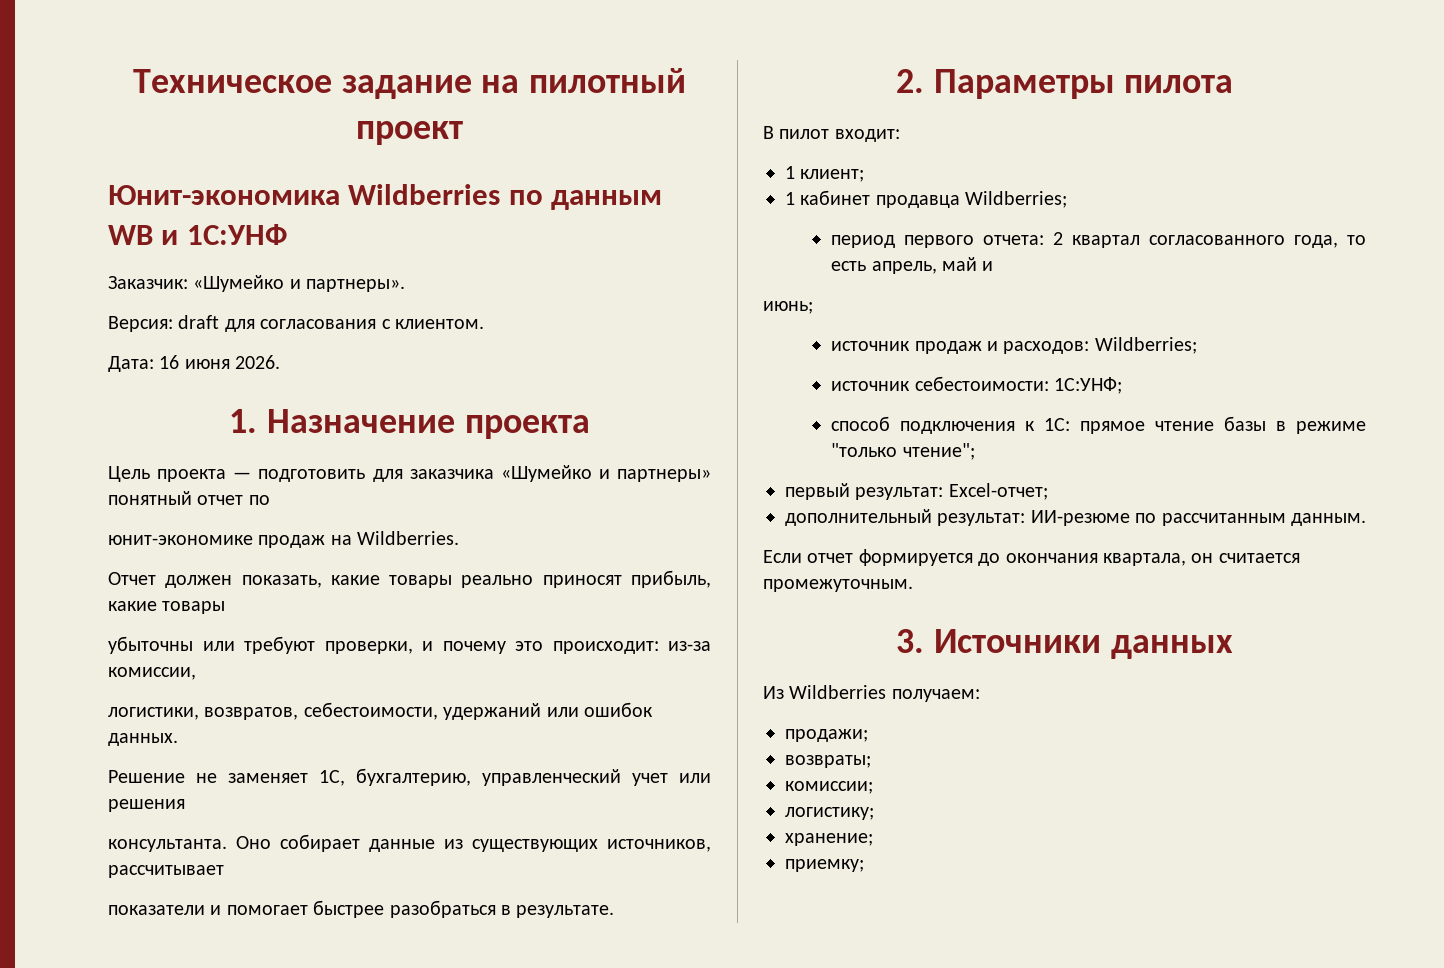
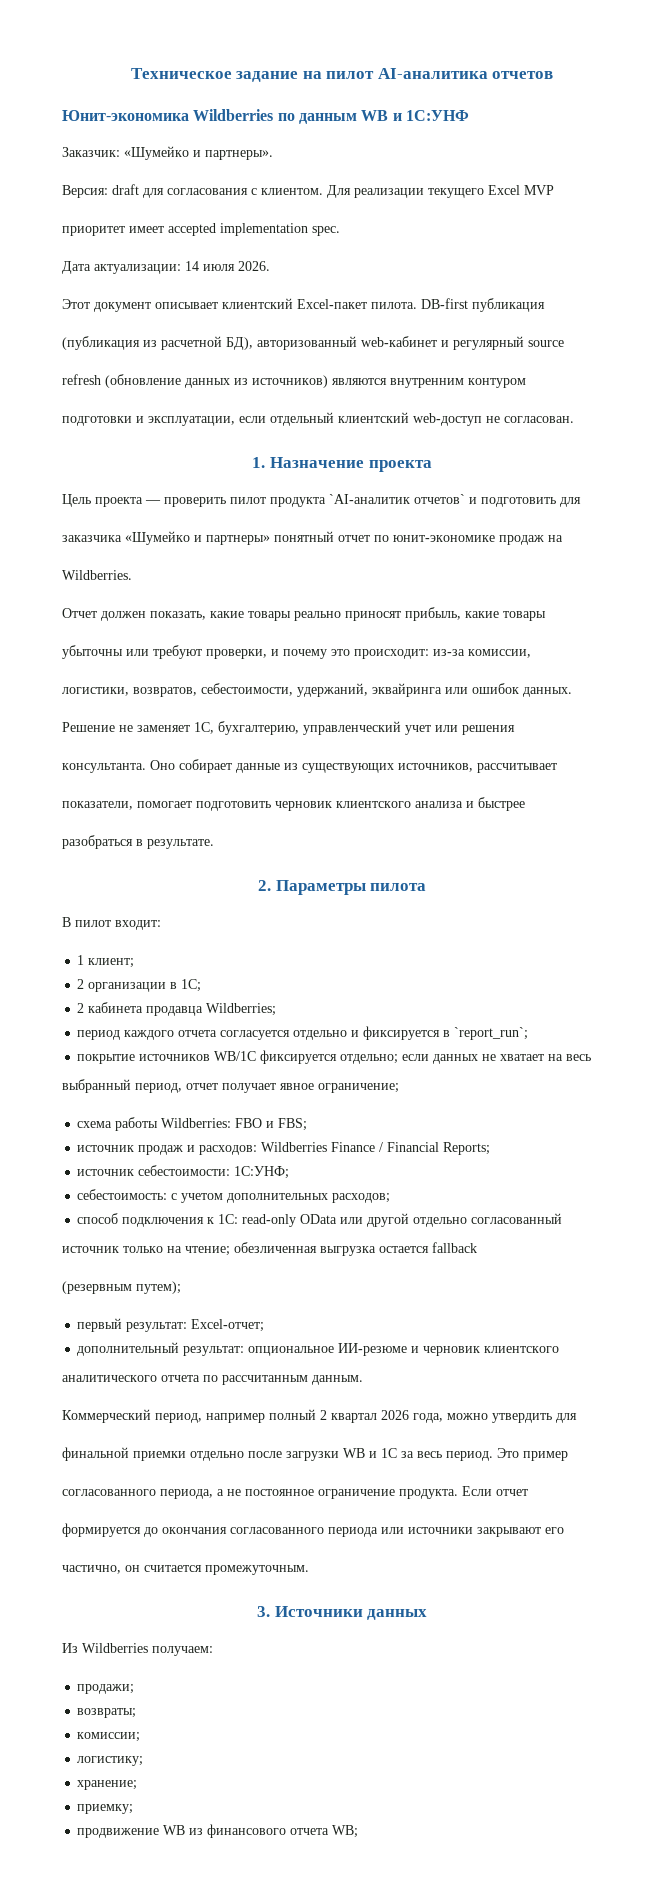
- Техническое задание на пилотный проект
+ Техническое задание на пилот AI-аналитика отчетов
- Версия: draft для согласования с клиентом.
- Дата: 16 июня 2026.
+ Версия: draft для согласования с клиентом. Для реализации текущего Excel MVP
+ приоритет имеет accepted implementation spec.
+ Дата актуализации: 14 июля 2026.
+ Этот документ описывает клиентский Excel-пакет пилота. DB-first публикация
+ (публикация из расчетной БД), авторизованный web-кабинет и регулярный source
+ refresh (обновление данных из источников) являются внутренним контуром
+ подготовки и эксплуатации, если отдельный клиентский web-доступ не согласован.
- Цель проекта — подготовить для заказчика «Шумейко и партнеры» понятный отчет по
- юнит-экономике продаж на Wildberries.
+ Цель проекта — проверить пилот продукта `AI-аналитик отчетов` и подготовить для
+ заказчика «Шумейко и партнеры» понятный отчет по юнит-экономике продаж на
+ Wildberries.
- логистики, возвратов, себестоимости, удержаний или ошибок данных.
+ логистики, возвратов, себестоимости, удержаний, эквайринга или ошибок данных.
- показатели и помогает быстрее разобраться в результате.
+ показатели, помогает подготовить черновик клиентского анализа и быстрее
+ разобраться в результате.
- 1 кабинет продавца Wildberries;
- период первого отчета: 2 квартал согласованного года, то есть апрель, май и
- июнь;
- источник продаж и расходов: Wildberries;
+ 2 организации в 1С;
+ 2 кабинета продавца Wildberries;
+ период каждого отчета согласуется отдельно и фиксируется в `report_run`;
+ покрытие источников WB/1С фиксируется отдельно; если данных не хватает на весь
+ выбранный период, отчет получает явное ограничение;
+ схема работы Wildberries: FBO и FBS;
+ источник продаж и расходов: Wildberries Finance / Financial Reports;
  источник себестоимости: 1С:УНФ;
- способ подключения к 1С: прямое чтение базы в режиме "только чтение";
+ себестоимость: с учетом дополнительных расходов;
+ способ подключения к 1С: read-only OData или другой отдельно согласованный
+ источник только на чтение; обезличенная выгрузка остается fallback
+ (резервным путем);
- дополнительный результат: ИИ-резюме по рассчитанным данным.
- Если отчет формируется до окончания квартала, он считается промежуточным.
+ дополнительный результат: опциональное ИИ-резюме и черновик клиентского
+ аналитического отчета по рассчитанным данным.
+ Коммерческий период, например полный 2 квартал 2026 года, можно утвердить для
+ финальной приемки отдельно после загрузки WB и 1С за весь период. Это пример
+ согласованного периода, а не постоянное ограничение продукта. Если отчет
+ формируется до окончания согласованного периода или источники закрывают его
+ частично, он считается промежуточным.
+ продвижение WB из финансового отчета WB;

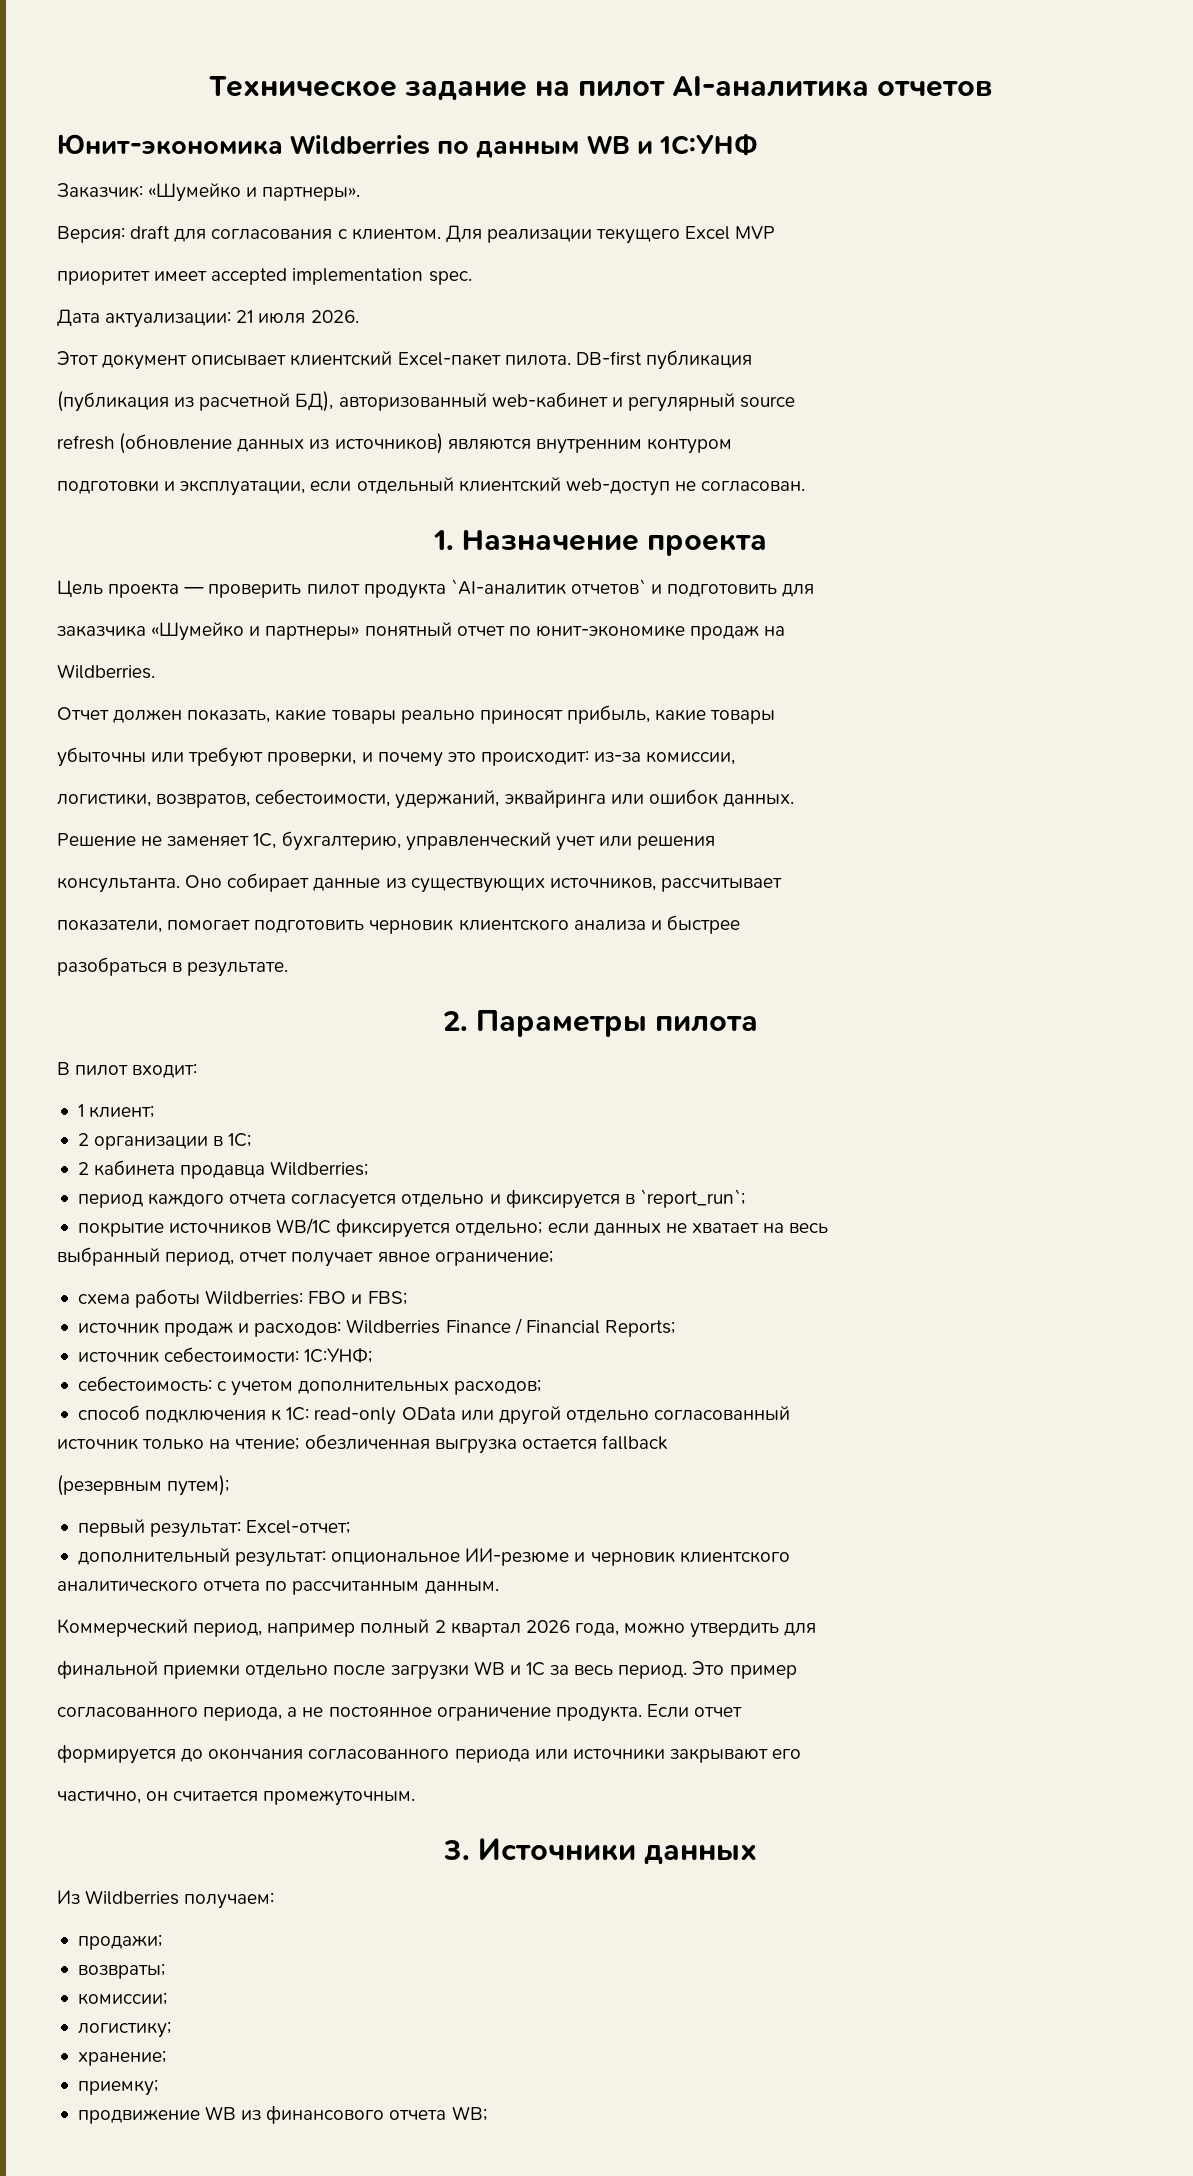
- Дата актуализации: 14 июля 2026.
+ Дата актуализации: 21 июля 2026.

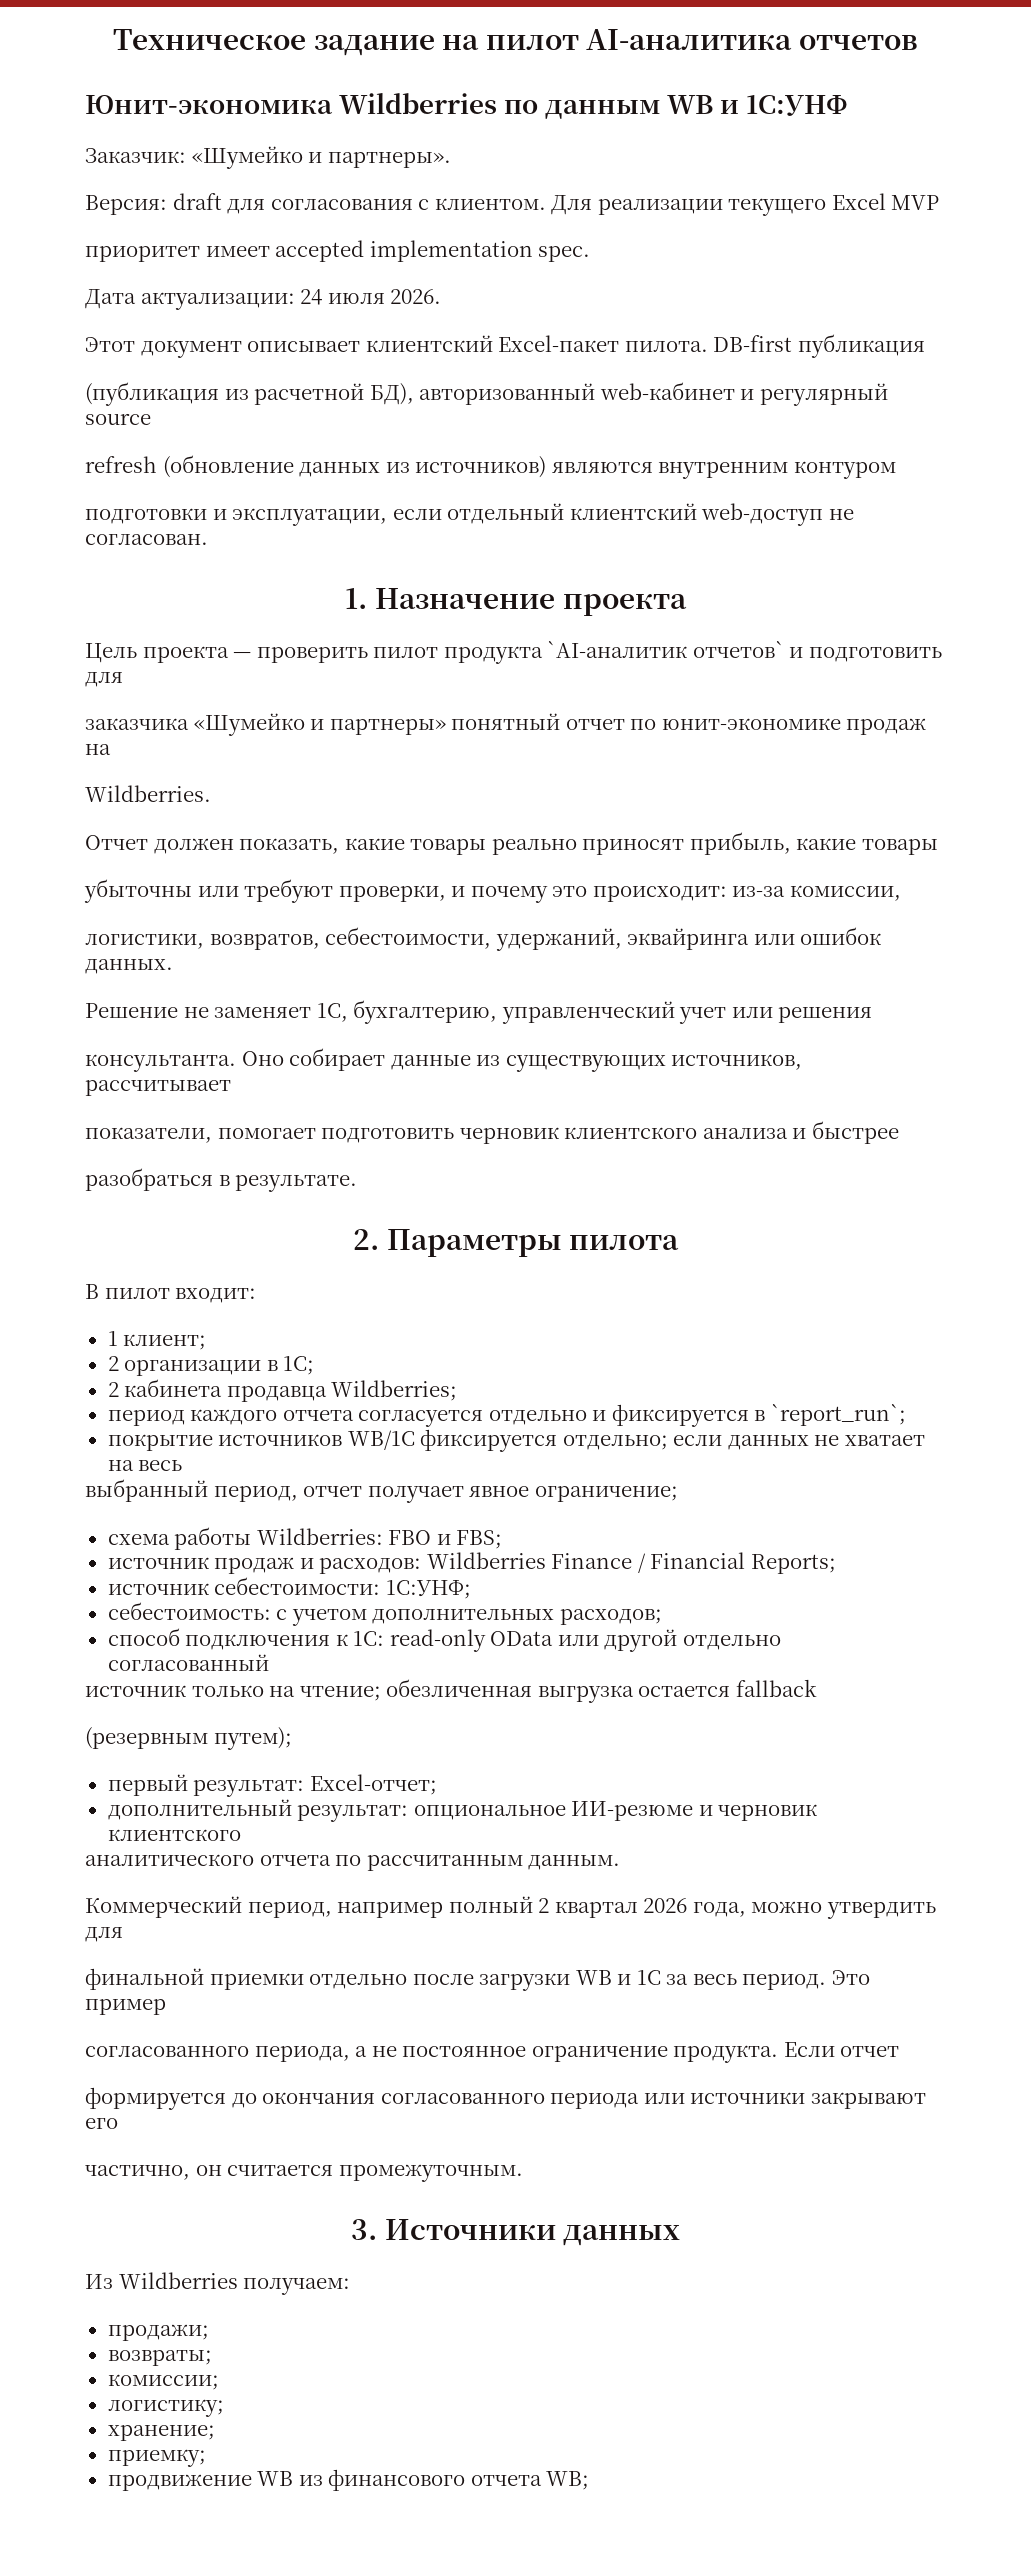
- Дата актуализации: 21 июля 2026.
+ Дата актуализации: 24 июля 2026.

